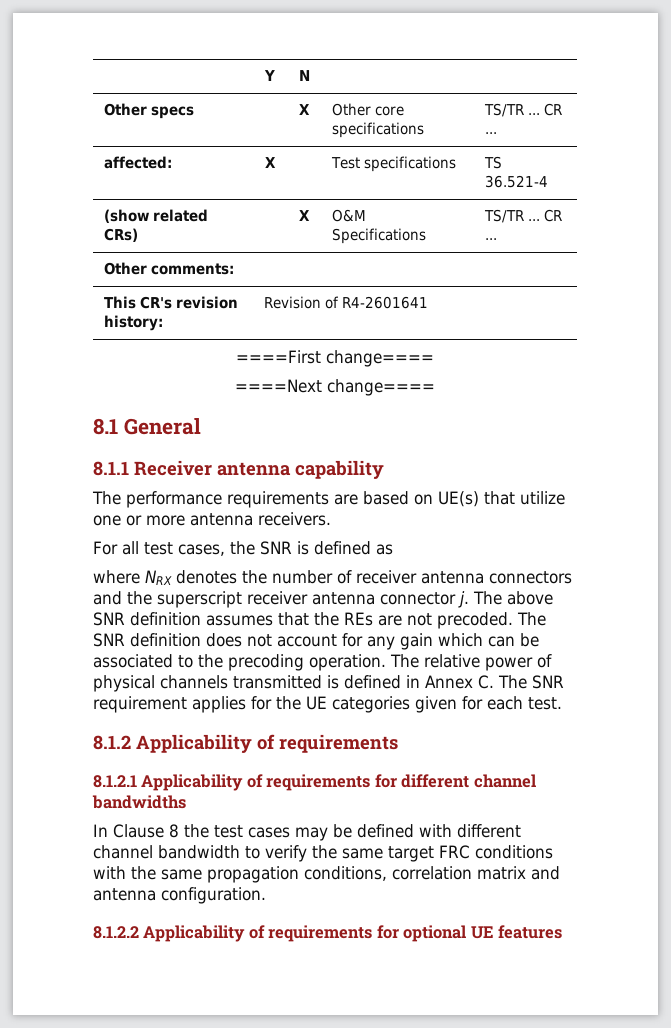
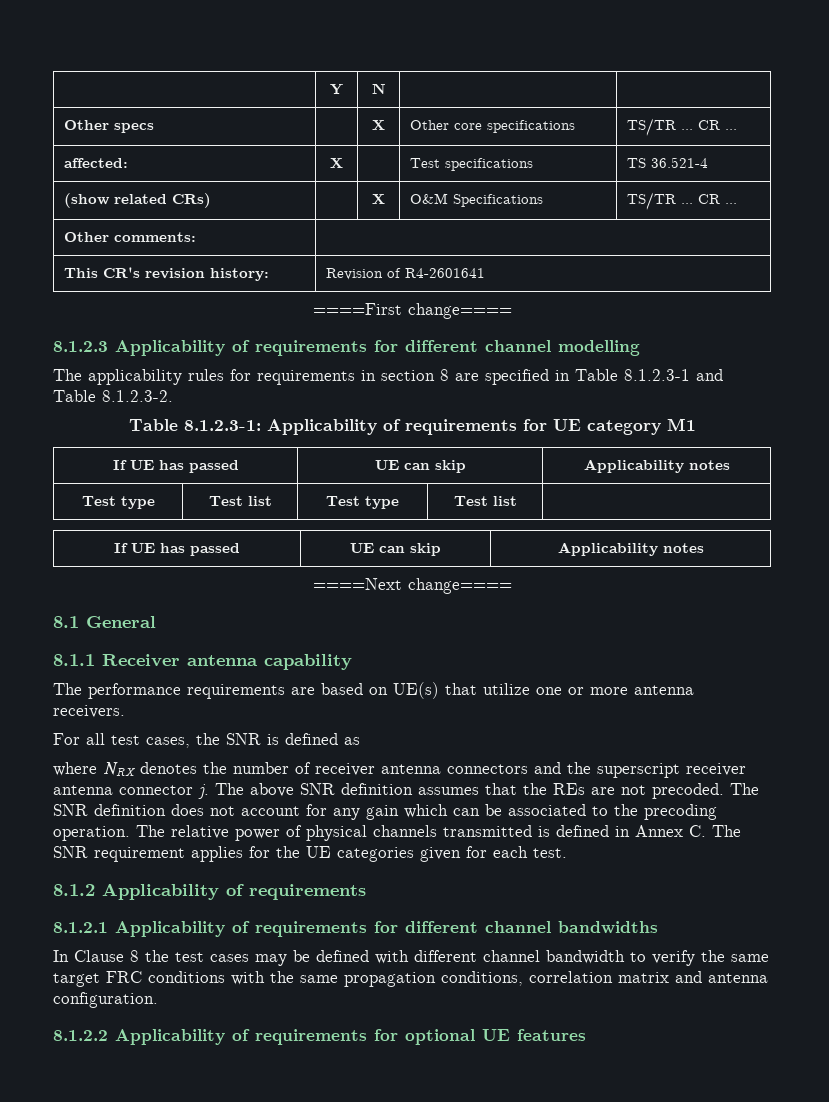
+ 8.1.2.3 Applicability of requirements for different channel modelling
+ The applicability rules for requirements in section 8 are specified in Table 8.1.2.3-1 and Table 8.1.2.3-2.
+ Table 8.1.2.3-1: Applicability of requirements for UE category M1
+ If UE has passed | UE can skip | Applicability notes
+ Test type | Test list | Test type | Test list |
+ If UE has passed | UE can skip | Applicability notes

